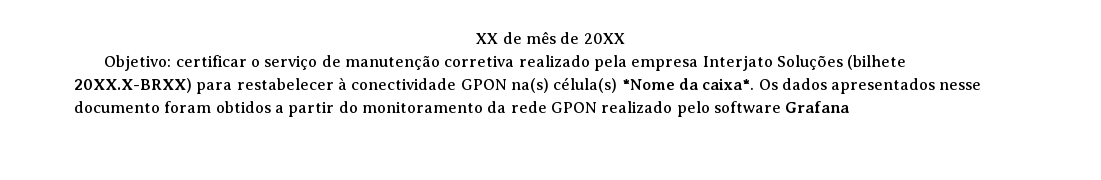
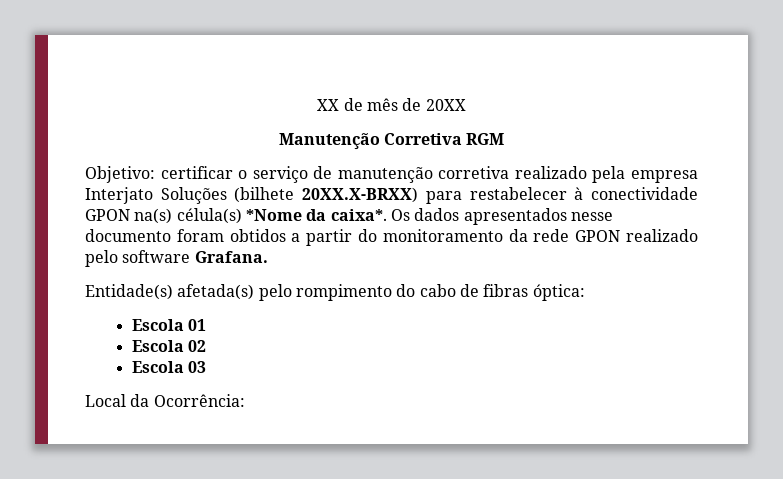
+ Manutenção Corretiva RGM
- Os dados apresentados nesse documento foram obtidos a partir do monitoramento da rede GPON realizado pelo software Grafana
+ Os dados apresentados nesse documento foram obtidos a partir do monitoramento da rede GPON realizado pelo software Grafana.
+ Entidade(s) afetada(s) pelo rompimento do cabo de fibras óptica:
+ Escola 01
+ Escola 02
+ Escola 03
+ Local da Ocorrência:

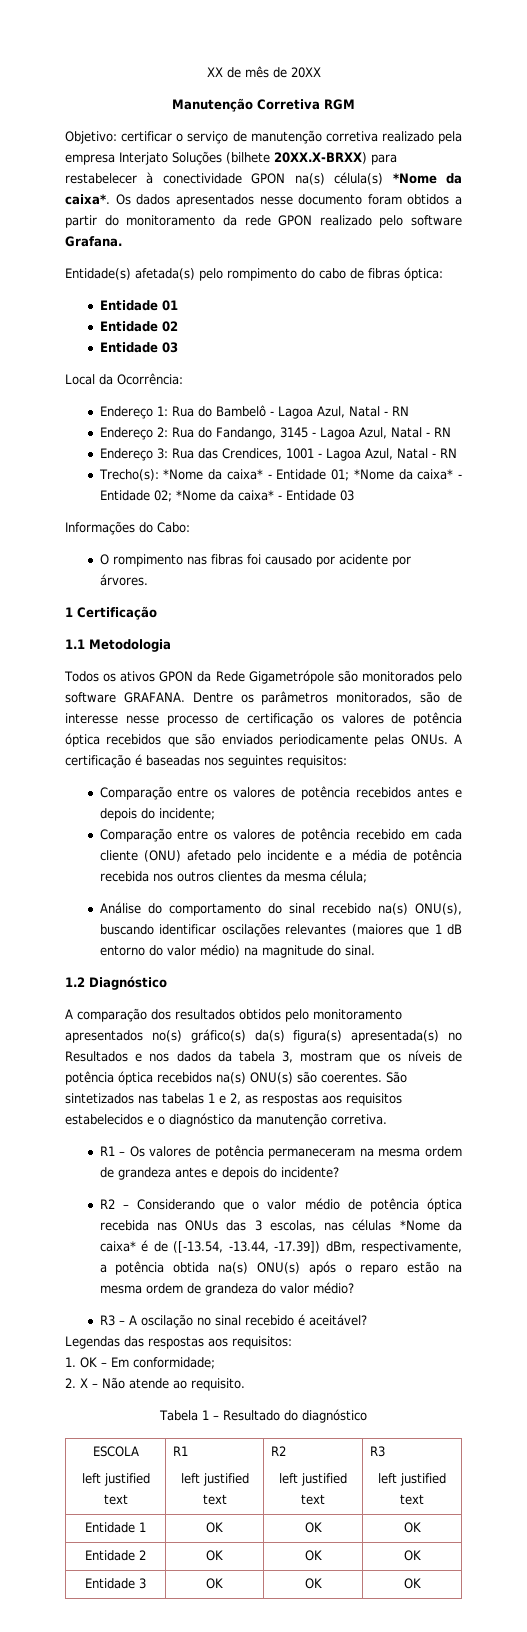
- Escola 01
+ Entidade 01
- Escola 02
- Escola 03
+ Entidade 02
+ Entidade 03
+ Endereço 1: Rua do Bambelô - Lagoa Azul, Natal - RN
+ Endereço 2: Rua do Fandango, 3145 - Lagoa Azul, Natal - RN
+ Endereço 3: Rua das Crendices, 1001 - Lagoa Azul, Natal - RN
+ Trecho(s): *Nome da caixa* - Entidade 01; *Nome da caixa* - Entidade 02; *Nome da caixa* - Entidade 03
+ Informações do Cabo:
+ O rompimento nas fibras foi causado por acidente por árvores.
+ 1 Certificação
+ 1.1 Metodologia
+ Todos os ativos GPON da Rede Gigametrópole são monitorados pelo software GRAFANA. Dentre os parâmetros monitorados, são de interesse nesse processo de certificação os valores de potência óptica recebidos que são enviados periodicamente pelas ONUs. A certificação é baseadas nos seguintes requisitos:
+ Comparação entre os valores de potência recebidos antes e depois do incidente;
+ Comparação entre os valores de potência recebido em cada cliente (ONU) afetado pelo incidente e a média de potência recebida nos outros clientes da mesma célula;
+ Análise do comportamento do sinal recebido na(s) ONU(s), buscando identificar oscilações relevantes (maiores que 1 dB entorno do valor médio) na magnitude do sinal.
+ 1.2 Diagnóstico
+ A comparação dos resultados obtidos pelo monitoramento apresentados no(s) gráfico(s) da(s) figura(s) apresentada(s) no Resultados e nos dados da tabela 3, mostram que os níveis de potência óptica recebidos na(s) ONU(s) são coerentes. São sintetizados nas tabelas 1 e 2, as respostas aos requisitos estabelecidos e o diagnóstico da manutenção corretiva.
+ R1 – Os valores de potência permaneceram na mesma ordem de grandeza antes e depois do incidente?
+ R2 – Considerando que o valor médio de potência óptica recebida nas ONUs das 3 escolas, nas células *Nome da caixa* é de ([-13.54, -13.44, -17.39]) dBm, respectivamente, a potência obtida na(s) ONU(s) após o reparo estão na mesma ordem de grandeza do valor médio?
+ R3 – A oscilação no sinal recebido é aceitável?
+ Legendas das respostas aos requisitos:
+ 1. OK – Em conformidade;
+ 2. X – Não atende ao requisito.
+ Tabela 1 – Resultado do diagnóstico
+ ESCOLA
+ left justified text | R1
+ left justified text | R2
+ left justified text | R3
+ left justified text
+ Entidade 1 | OK | OK | OK
+ Entidade 2 | OK | OK | OK
+ Entidade 3 | OK | OK | OK

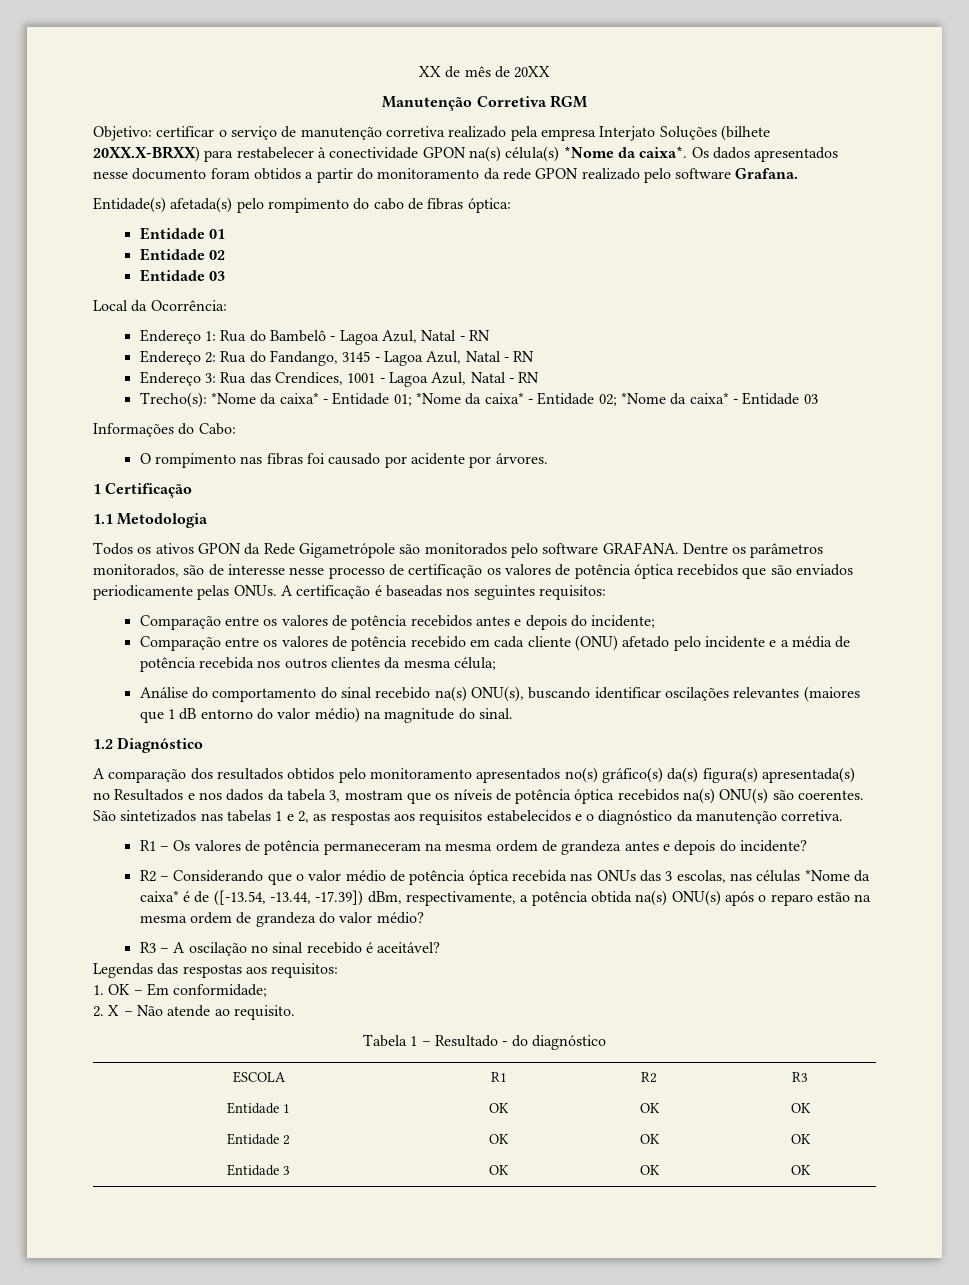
- Tabela 1 – Resultado do diagnóstico
+ Tabela 1 – Resultado - do diagnóstico
- ESCOLA
- left justified text | R1
- left justified text | R2
- left justified text | R3
- left justified text
+ ESCOLA | R1 | R2 | R3

